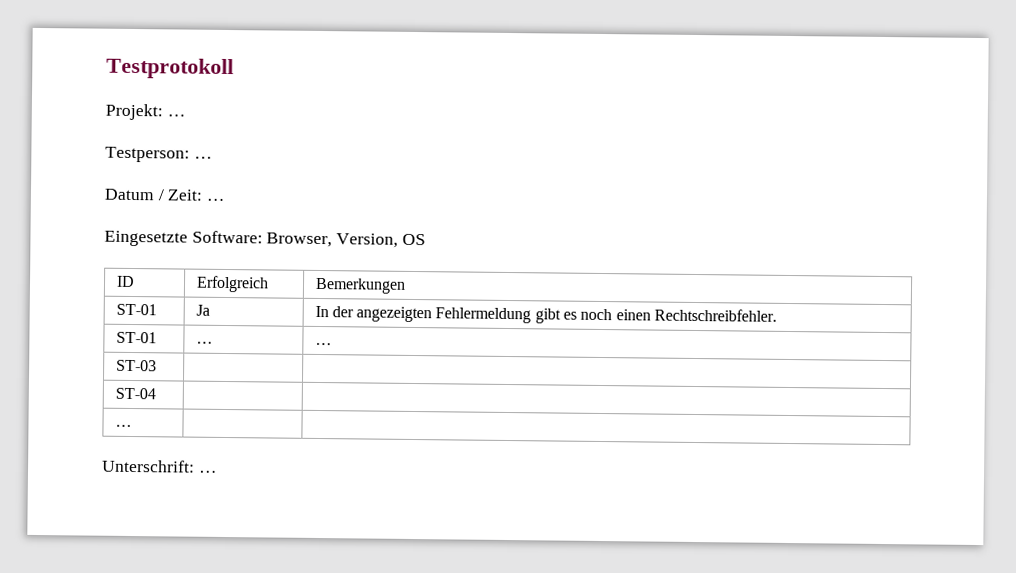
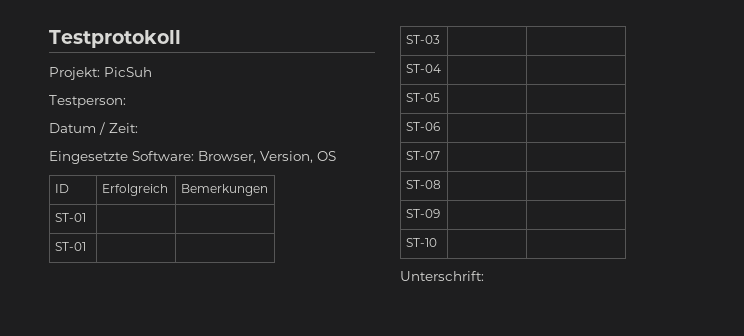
- Projekt: …
+ Projekt: PicSuh
- Testperson: …
+ Testperson:
- Datum / Zeit: …
+ Datum / Zeit:
  ID | Erfolgreich | Bemerkungen
- ST-01 | Ja | In der angezeigten Fehlermeldung gibt es noch einen Rechtschreibfehler.
- ST-01 | … | …
+ ST-01 | |
+ ST-01 | |
- … | |
+ ST-05 | |
+ ST-06 | |
+ ST-07 | |
+ ST-08 | |
+ ST-09 | |
+ ST-10 | |
- Unterschrift: …
+ Unterschrift:

